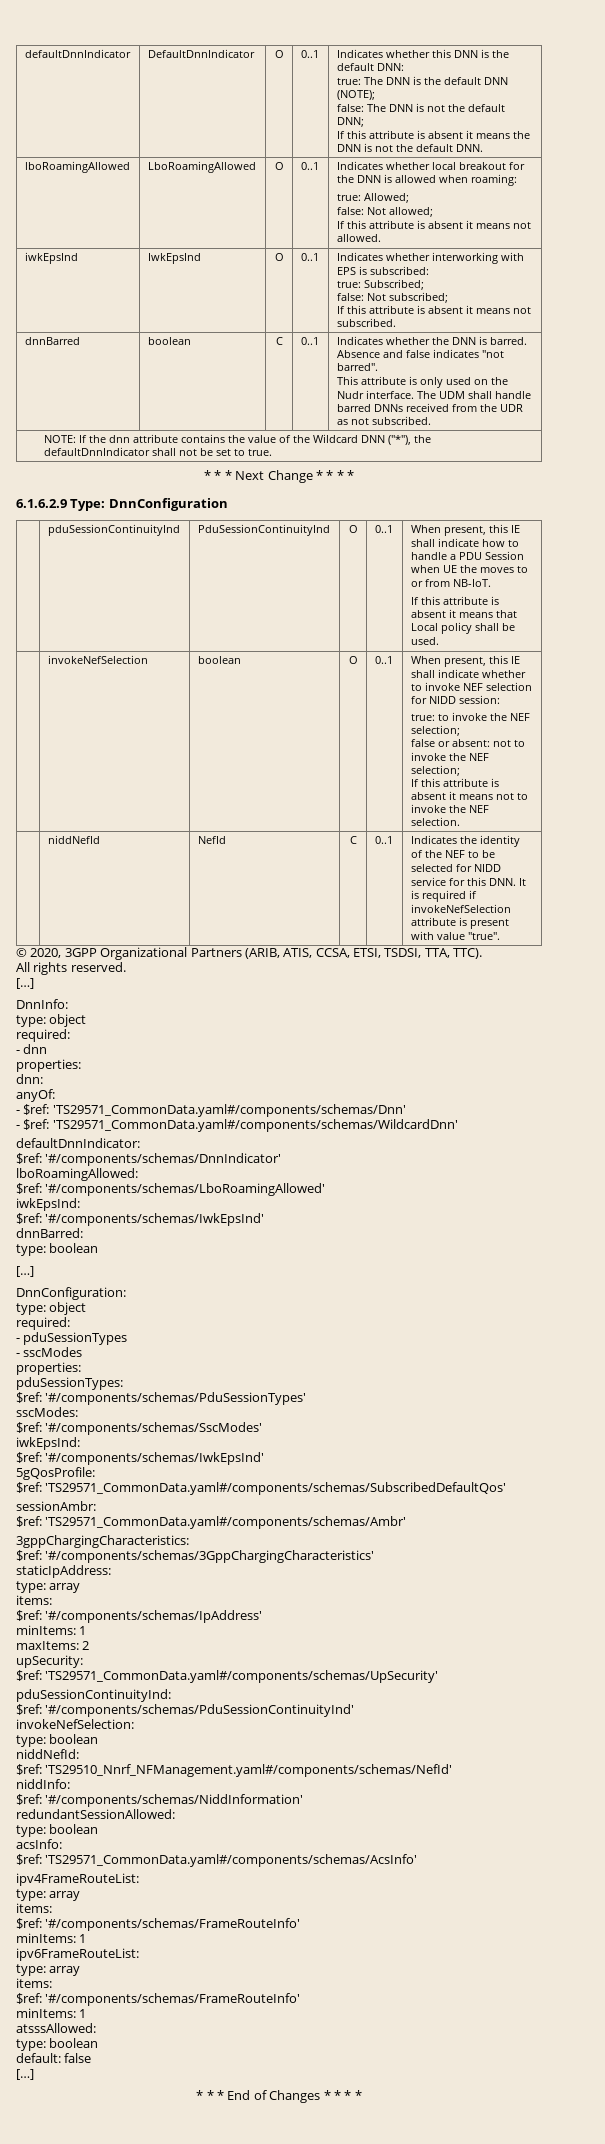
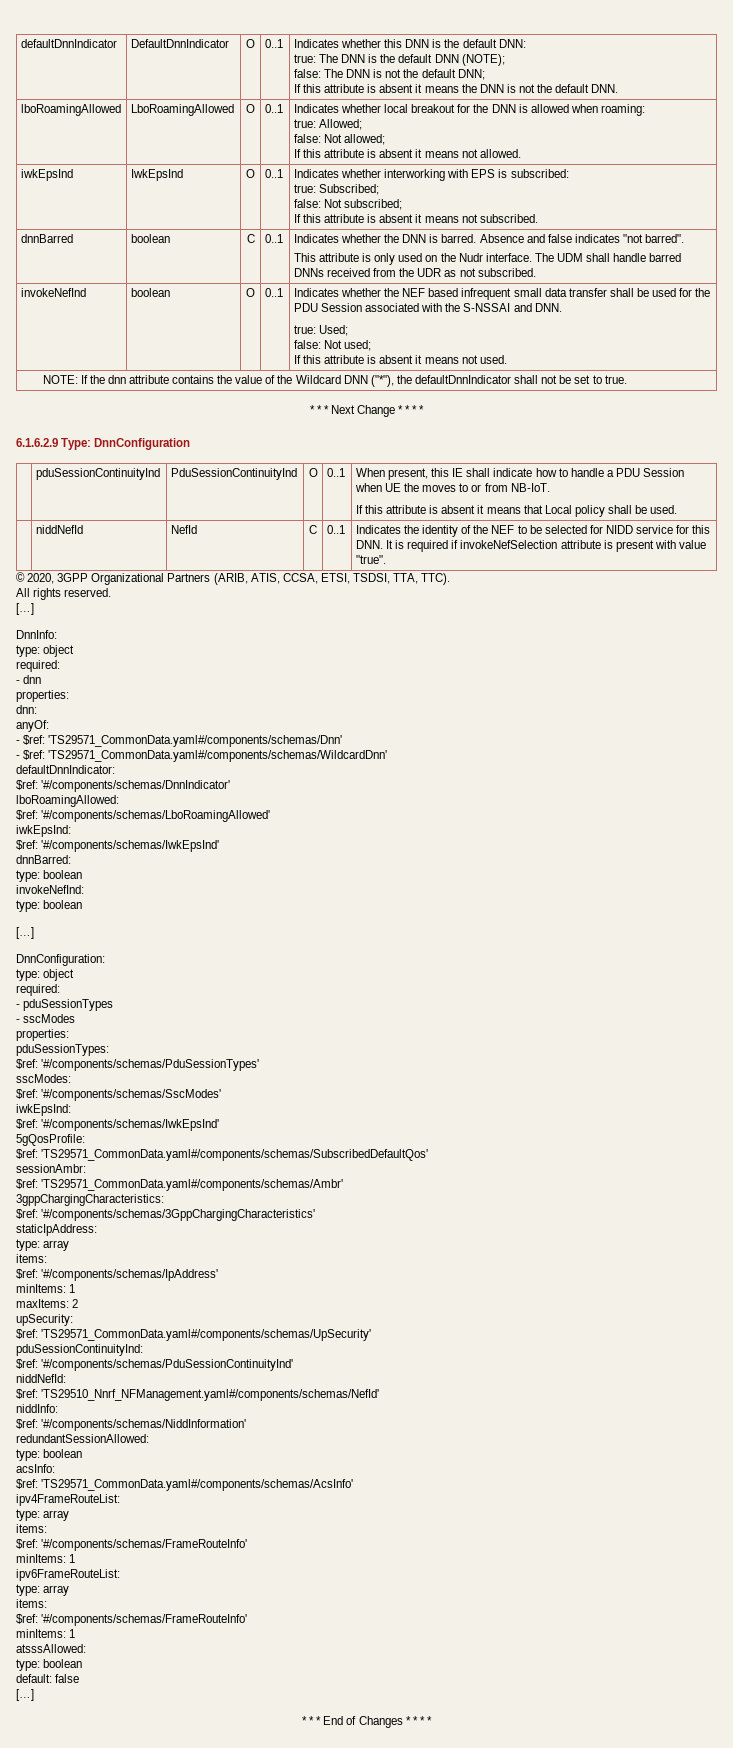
+ invokeNefInd | boolean | O | 0..1 | Indicates whether the NEF based infrequent small data transfer shall be used for the PDU Session associated with the S-NSSAI and DNN.
+ true: Used;
+ false: Not used;
+ If this attribute is absent it means not used.
- invokeNefSelection | boolean | O | 0..1 | When present, this IE shall indicate whether to invoke NEF selection for NIDD session:
- true: to invoke the NEF selection;
- false or absent: not to invoke the NEF selection;
- If this attribute is absent it means not to invoke the NEF selection.
+ invokeNefInd:
+ type: boolean
- invokeNefSelection:
- type: boolean

